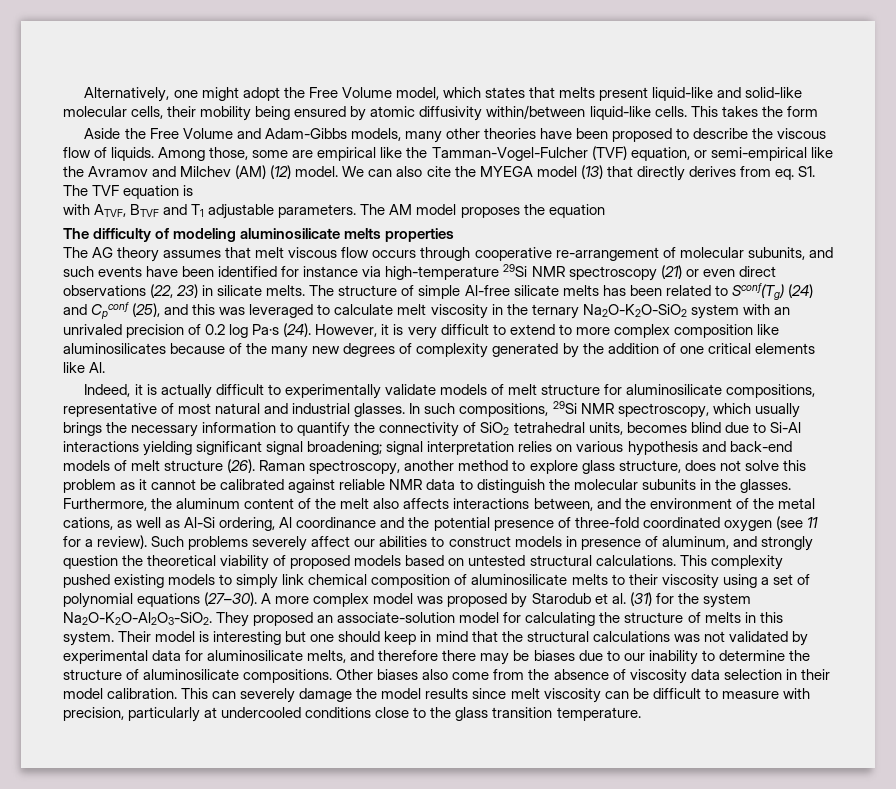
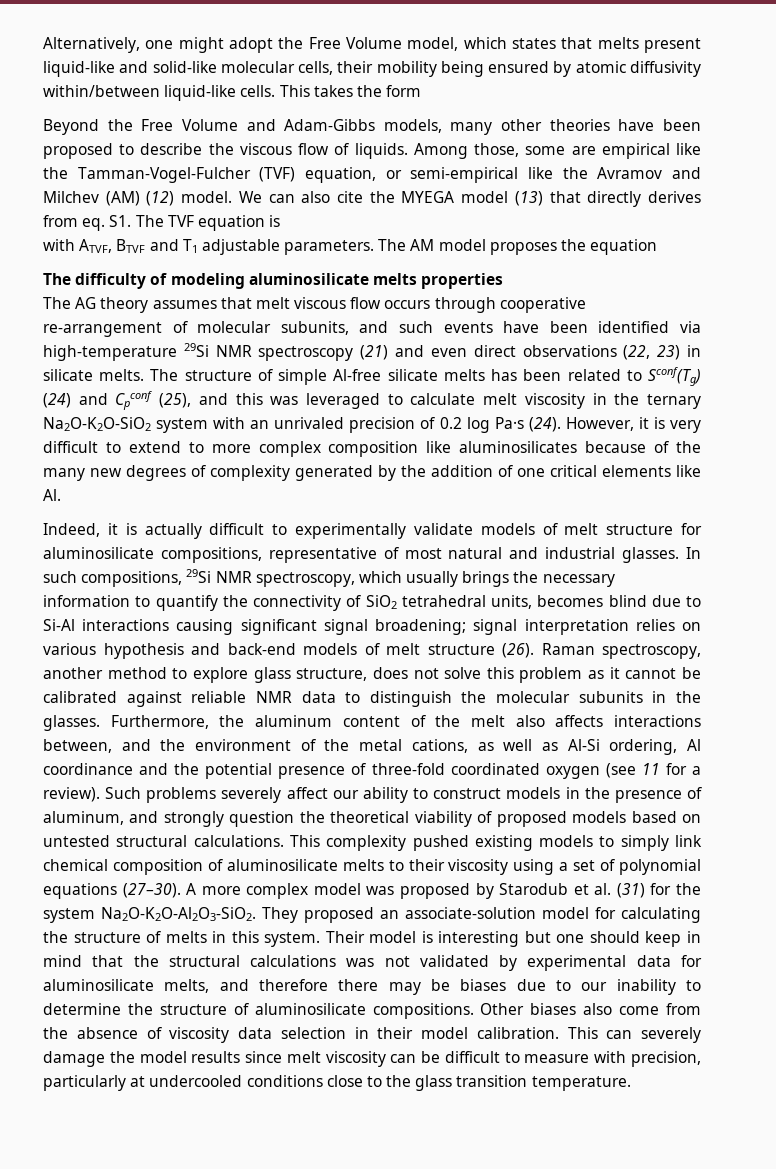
- Aside the Free Volume and Adam-Gibbs models, many other theories have been proposed to describe the viscous flow of liquids.
+ Beyond the Free Volume and Adam-Gibbs models, many other theories have been proposed to describe the viscous flow of liquids.
- The AG theory assumes that melt viscous flow occurs through cooperative re-arrangement of molecular subunits, and such events have been identified for instance via high-temperature 29Si NMR spectroscopy (21) or even direct observations (22, 23) in silicate melts.
+ The AG theory assumes that melt viscous flow occurs through cooperative re-arrangement of molecular subunits, and such events have been identified via high-temperature 29Si NMR spectroscopy (21) and even direct observations (22, 23) in silicate melts.
- In such compositions, 29Si NMR spectroscopy, which usually brings the necessary information to quantify the connectivity of SiO2 tetrahedral units, becomes blind due to Si-Al interactions yielding significant signal broadening; signal interpretation relies on various hypothesis and back-end models of melt structure (26).
+ In such compositions, 29Si NMR spectroscopy, which usually brings the necessary information to quantify the connectivity of SiO2 tetrahedral units, becomes blind due to Si-Al interactions causing significant signal broadening; signal interpretation relies on various hypothesis and back-end models of melt structure (26).
- Such problems severely affect our abilities to construct models in presence of aluminum, and strongly question the theoretical viability of proposed models based on untested structural calculations.
+ Such problems severely affect our ability to construct models in the presence of aluminum, and strongly question the theoretical viability of proposed models based on untested structural calculations.

